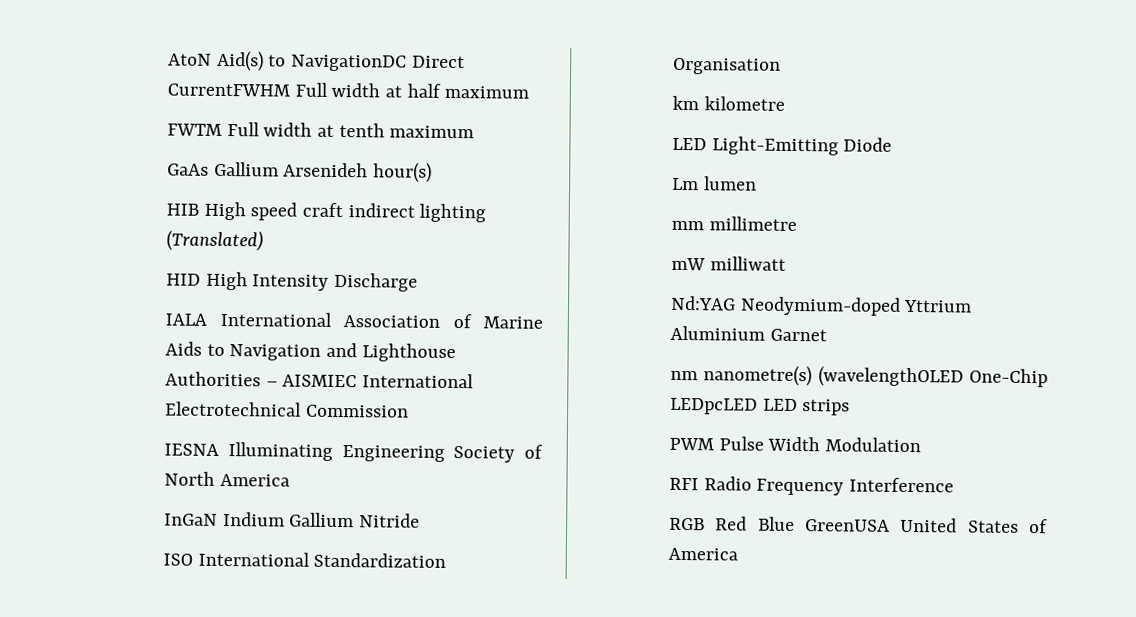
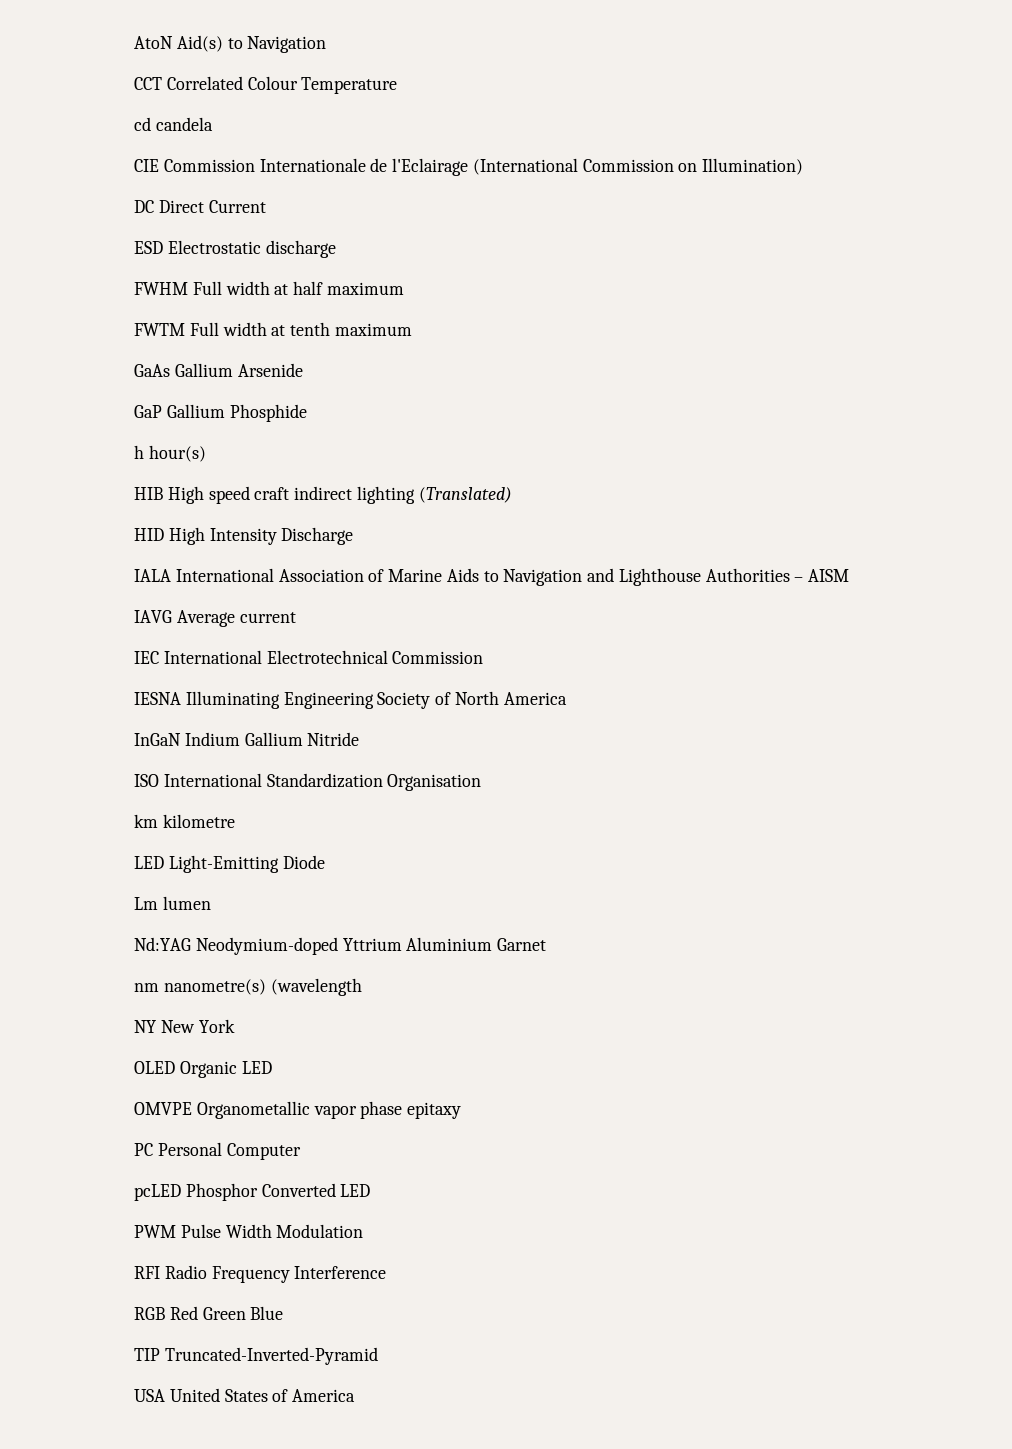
- AtoN Aid(s) to NavigationDC Direct CurrentFWHM Full width at half maximum
+ AtoN Aid(s) to Navigation
+ CCT Correlated Colour Temperature
+ cd candela
+ CIE Commission Internationale de l'Eclairage (International Commission on Illumination)
+ DC Direct Current
+ ESD Electrostatic discharge
+ FWHM Full width at half maximum
- GaAs Gallium Arsenideh hour(s)
+ GaAs Gallium Arsenide
+ GaP Gallium Phosphide
+ h hour(s)
- IALA International Association of Marine Aids to Navigation and Lighthouse Authorities – AISMIEC International Electrotechnical Commission
+ IALA International Association of Marine Aids to Navigation and Lighthouse Authorities – AISM
+ IAVG Average current
+ IEC International Electrotechnical Commission
- mm millimetre
- mW milliwatt
- nm nanometre(s) (wavelengthOLED One-Chip LEDpcLED LED strips
+ nm nanometre(s) (wavelength
+ NY New York
+ OLED Organic LED
+ OMVPE Organometallic vapor phase epitaxy
+ PC Personal Computer
+ pcLED Phosphor Converted LED
- RGB Red Blue GreenUSA United States of America
+ RGB Red Green Blue
+ TIP Truncated-Inverted-Pyramid
+ USA United States of America

